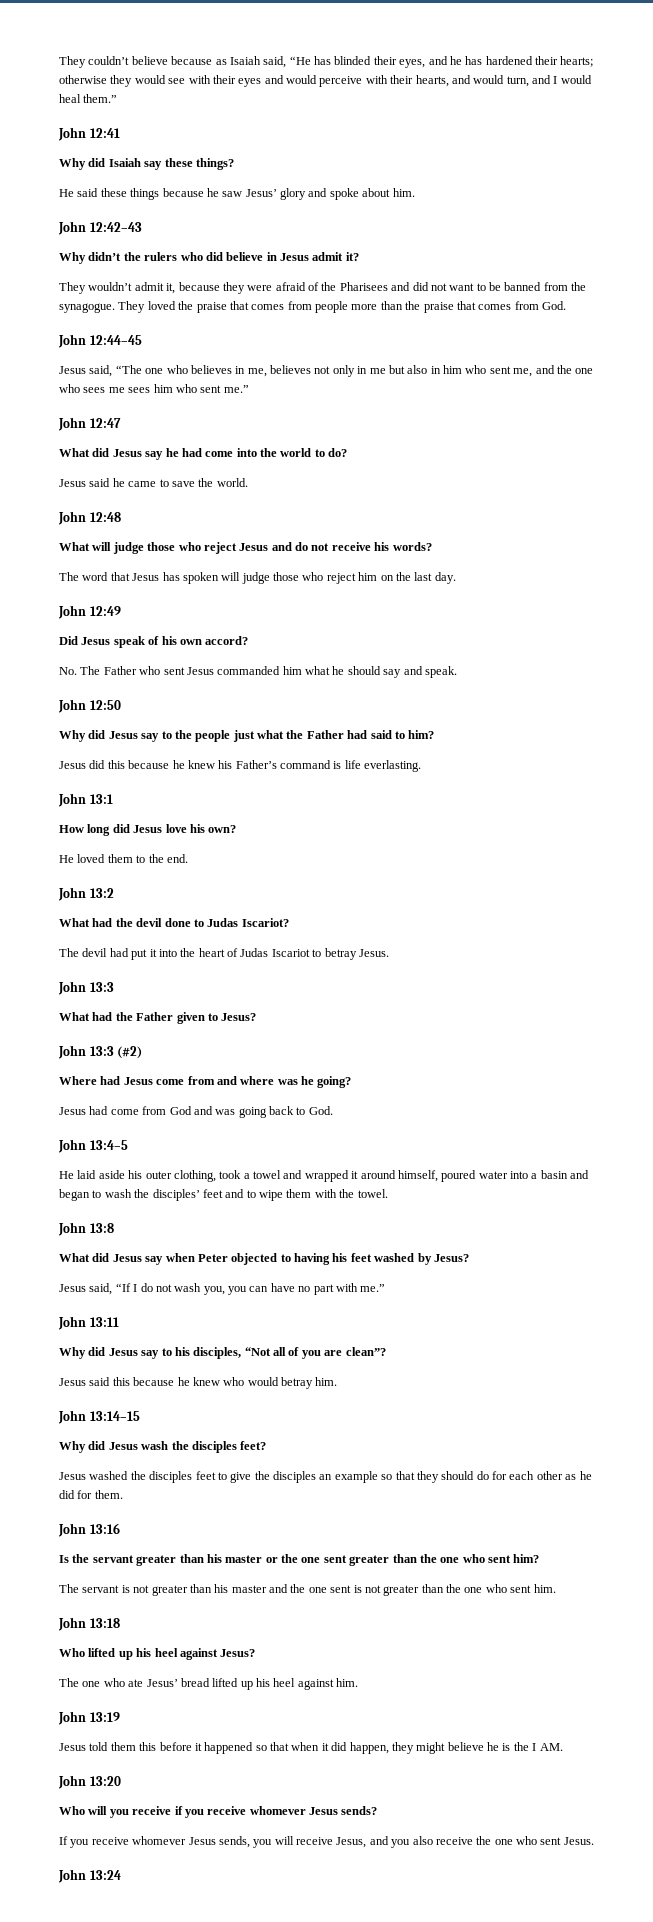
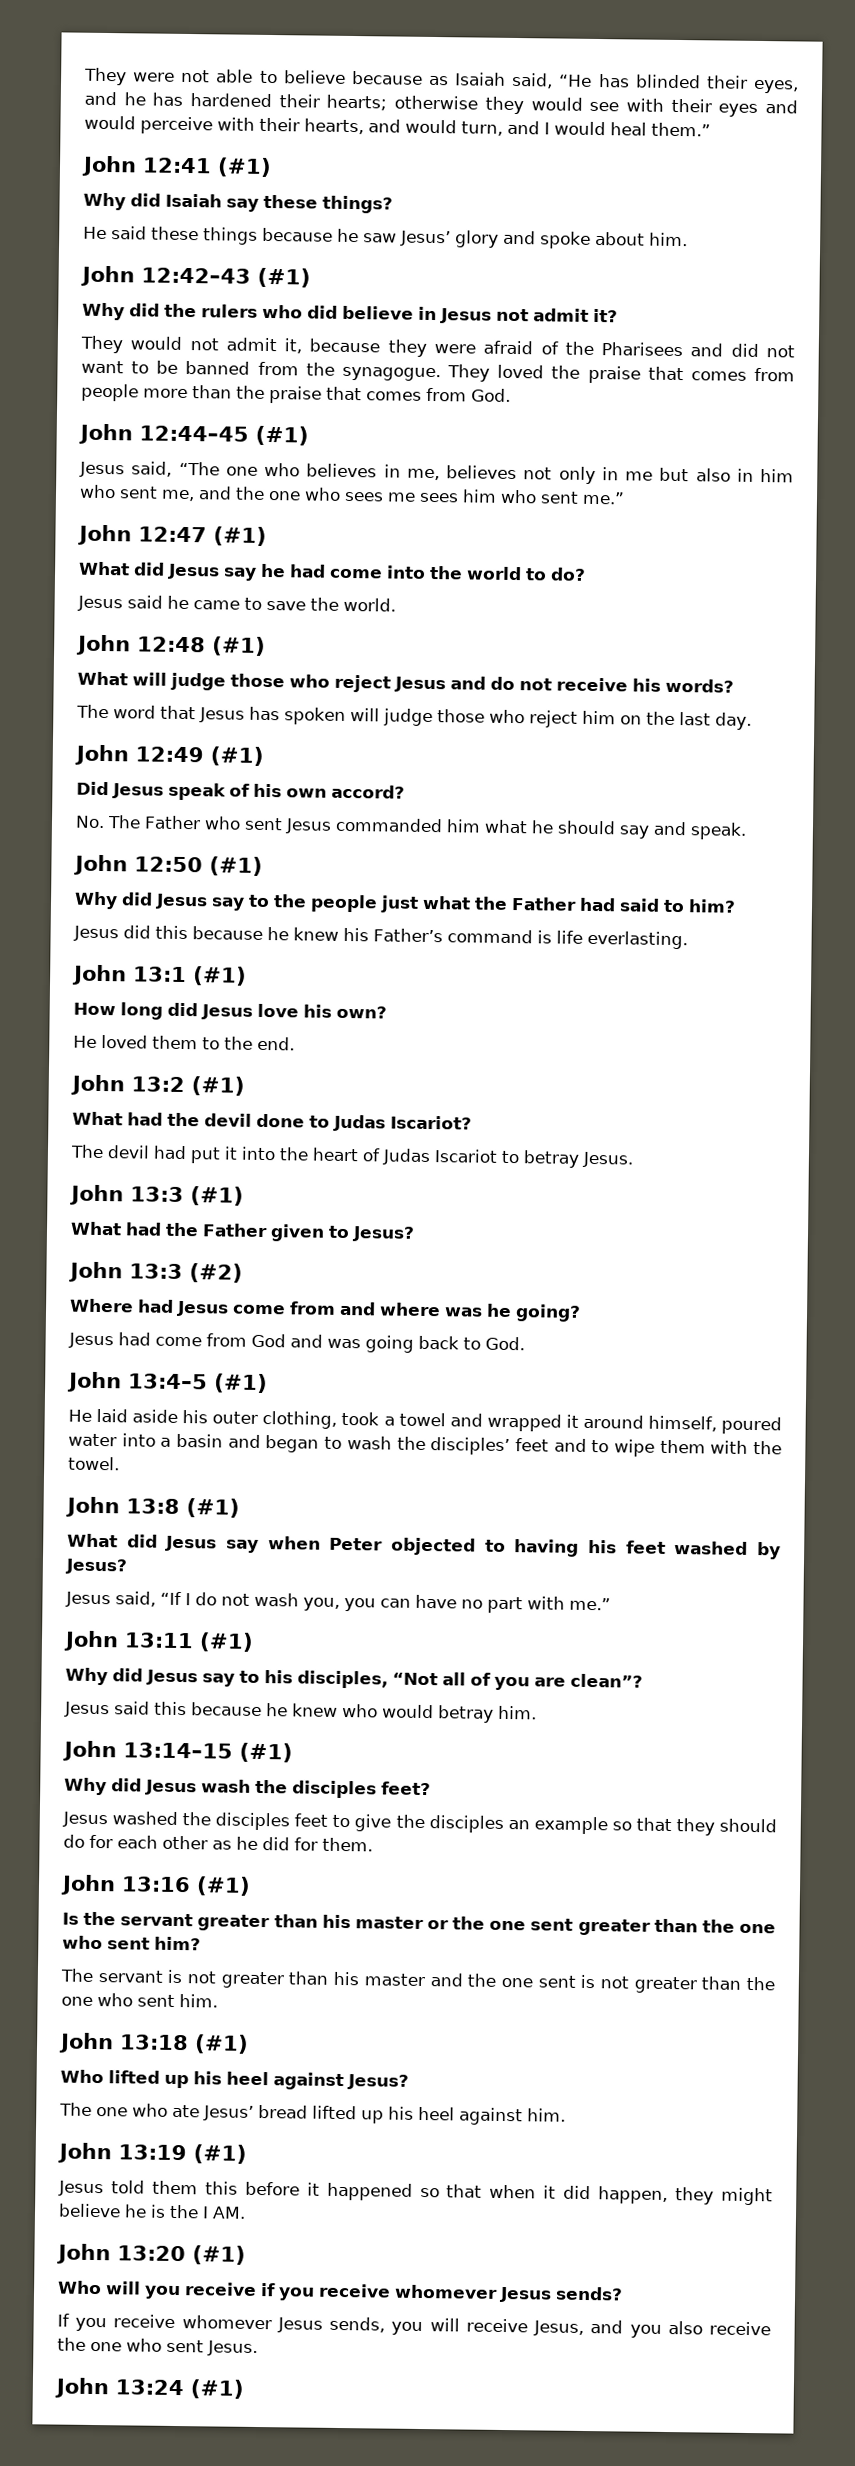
- They couldn’t believe because as Isaiah said, “He has blinded their eyes, and he has hardened their hearts; otherwise they would see with their eyes and would perceive with their hearts, and would turn, and I would heal them.”
+ They were not able to believe because as Isaiah said, “He has blinded their eyes, and he has hardened their hearts; otherwise they would see with their eyes and would perceive with their hearts, and would turn, and I would heal them.”
- John 12:41
+ John 12:41 (#1)
- John 12:42–43
- Why didn’t the rulers who did believe in Jesus admit it?
+ John 12:42–43 (#1)
+ Why did the rulers who did believe in Jesus not admit it?
- They wouldn’t admit it, because they were afraid of the Pharisees and did not want to be banned from the synagogue.
+ They would not admit it, because they were afraid of the Pharisees and did not want to be banned from the synagogue.
- John 12:44–45
+ John 12:44–45 (#1)
- John 12:47
+ John 12:47 (#1)
- John 12:48
+ John 12:48 (#1)
- John 12:49
+ John 12:49 (#1)
- John 12:50
+ John 12:50 (#1)
- John 13:1
+ John 13:1 (#1)
- John 13:2
+ John 13:2 (#1)
  The devil had put it into the heart of Judas Iscariot to betray Jesus.
- John 13:3
+ John 13:3 (#1)
- John 13:4–5
+ John 13:4–5 (#1)
- John 13:8
+ John 13:8 (#1)
- John 13:11
+ John 13:11 (#1)
- John 13:14–15
+ John 13:14–15 (#1)
- John 13:16
+ John 13:16 (#1)
- John 13:18
+ John 13:18 (#1)
- John 13:19
+ John 13:19 (#1)
- John 13:20
+ John 13:20 (#1)
- John 13:24
+ John 13:24 (#1)

